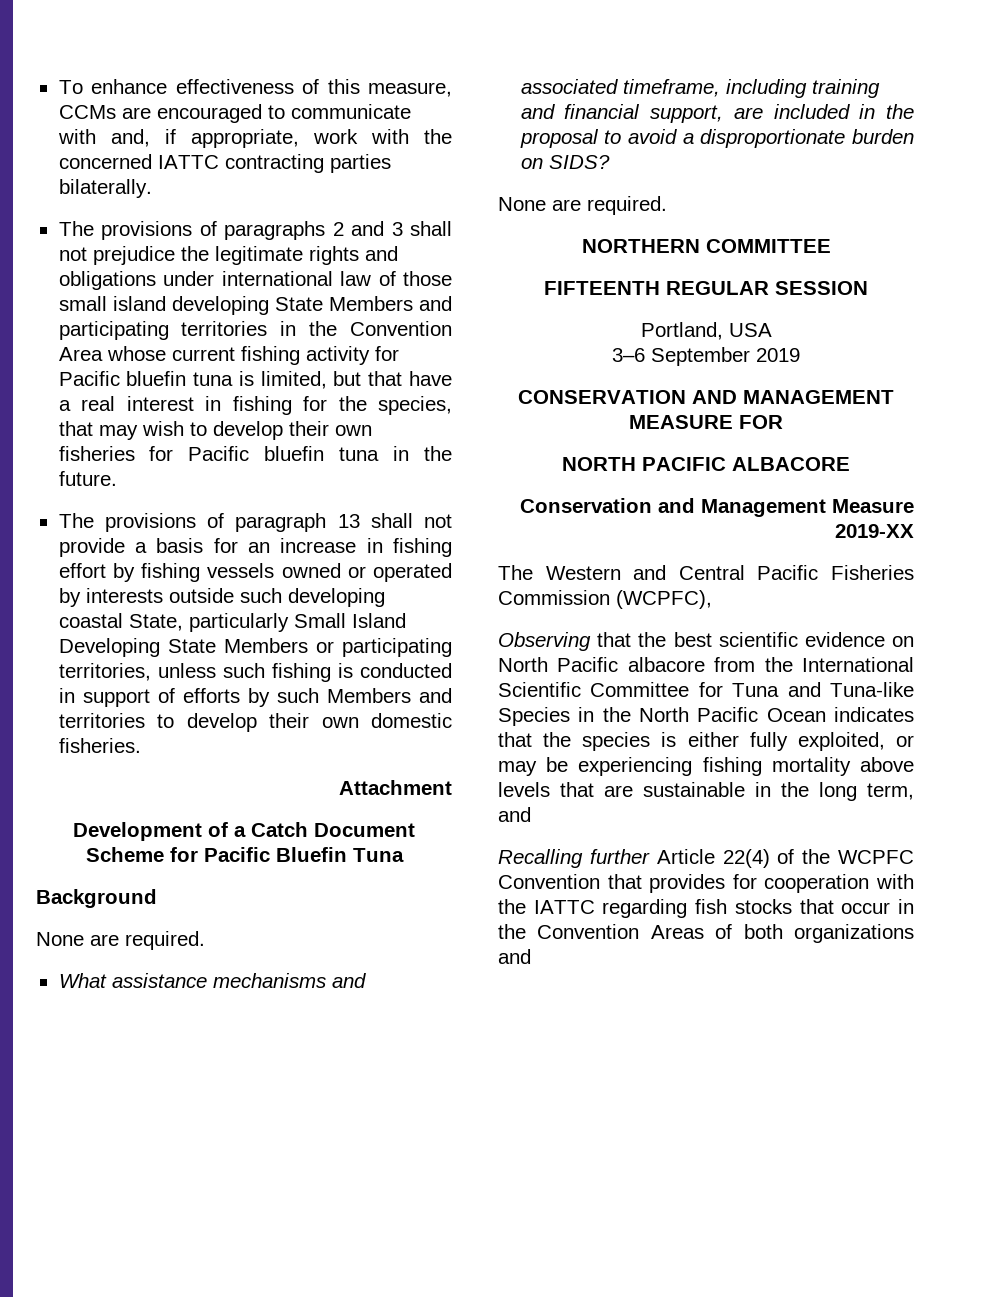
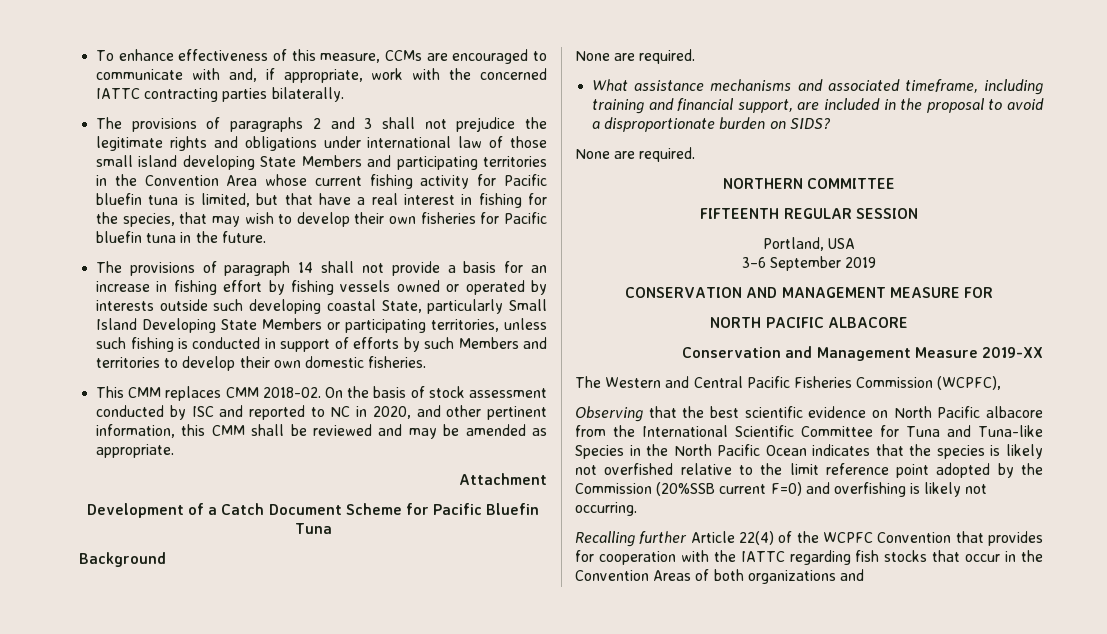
- The provisions of paragraph 13 shall not provide a basis for an increase in fishing effort by fishing vessels owned or operated by interests outside such developing coastal State, particularly Small Island Developing State Members or participating territories, unless such fishing is conducted in support of efforts by such Members and territories to develop their own domestic fisheries.
+ The provisions of paragraph 14 shall not provide a basis for an increase in fishing effort by fishing vessels owned or operated by interests outside such developing coastal State, particularly Small Island Developing State Members or participating territories, unless such fishing is conducted in support of efforts by such Members and territories to develop their own domestic fisheries.
+ This CMM replaces CMM 2018-02. On the basis of stock assessment conducted by ISC and reported to NC in 2020, and other pertinent information, this CMM shall be reviewed and may be amended as appropriate.
- Observing that the best scientific evidence on North Pacific albacore from the International Scientific Committee for Tuna and Tuna-like Species in the North Pacific Ocean indicates that the species is either fully exploited, or may be experiencing fishing mortality above levels that are sustainable in the long term, and
+ Observing that the best scientific evidence on North Pacific albacore from the International Scientific Committee for Tuna and Tuna-like Species in the North Pacific Ocean indicates that the species is likely not overfished relative to the limit reference point adopted by the Commission (20%SSB current F=0) and overfishing is likely not occurring.

